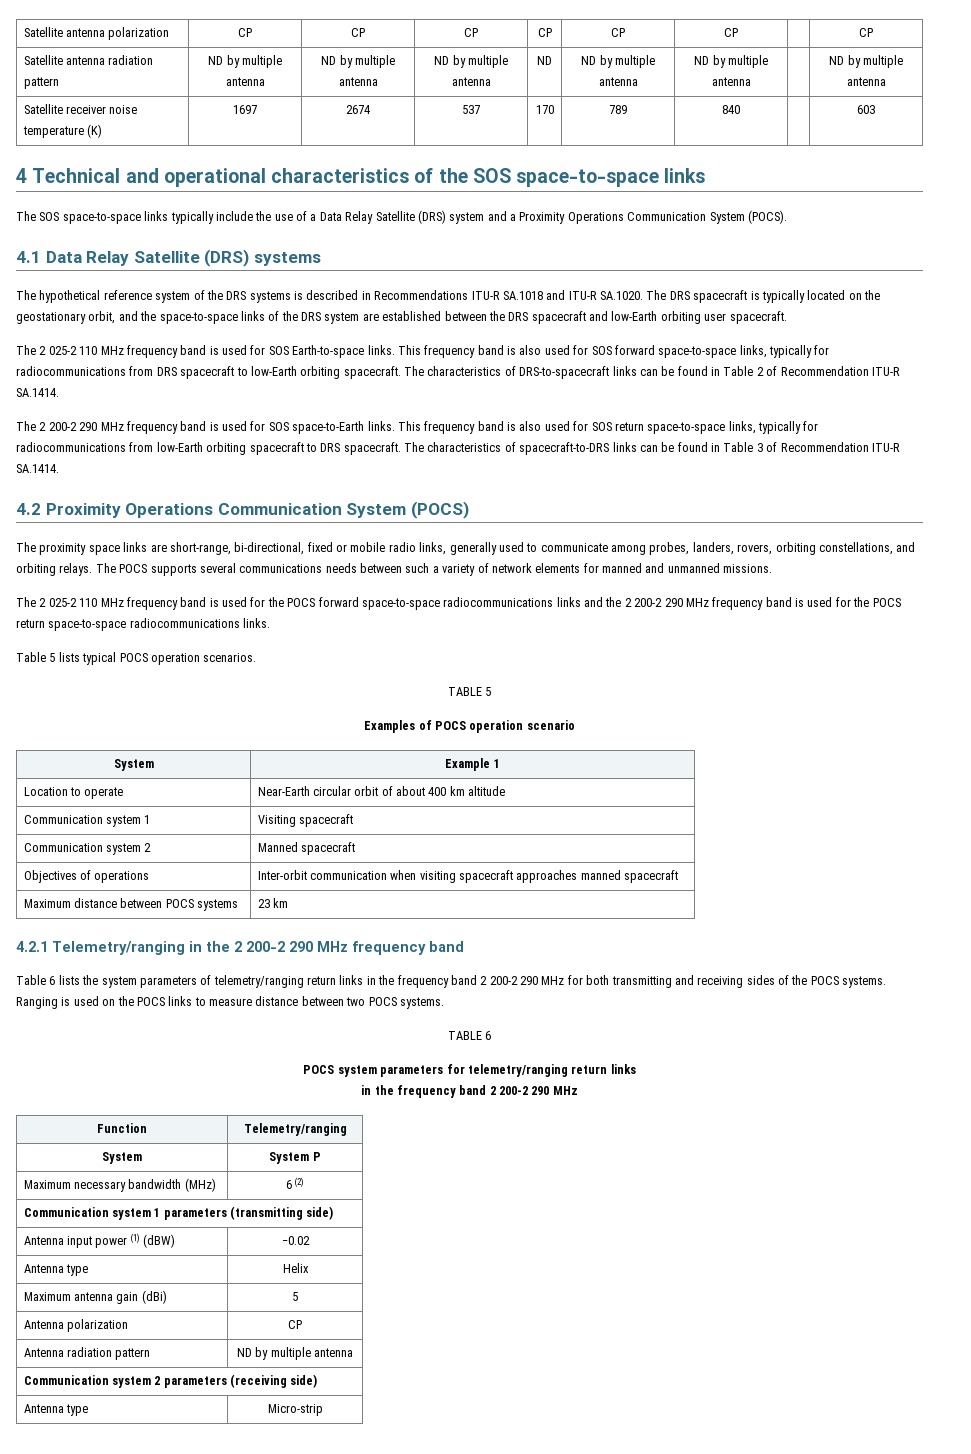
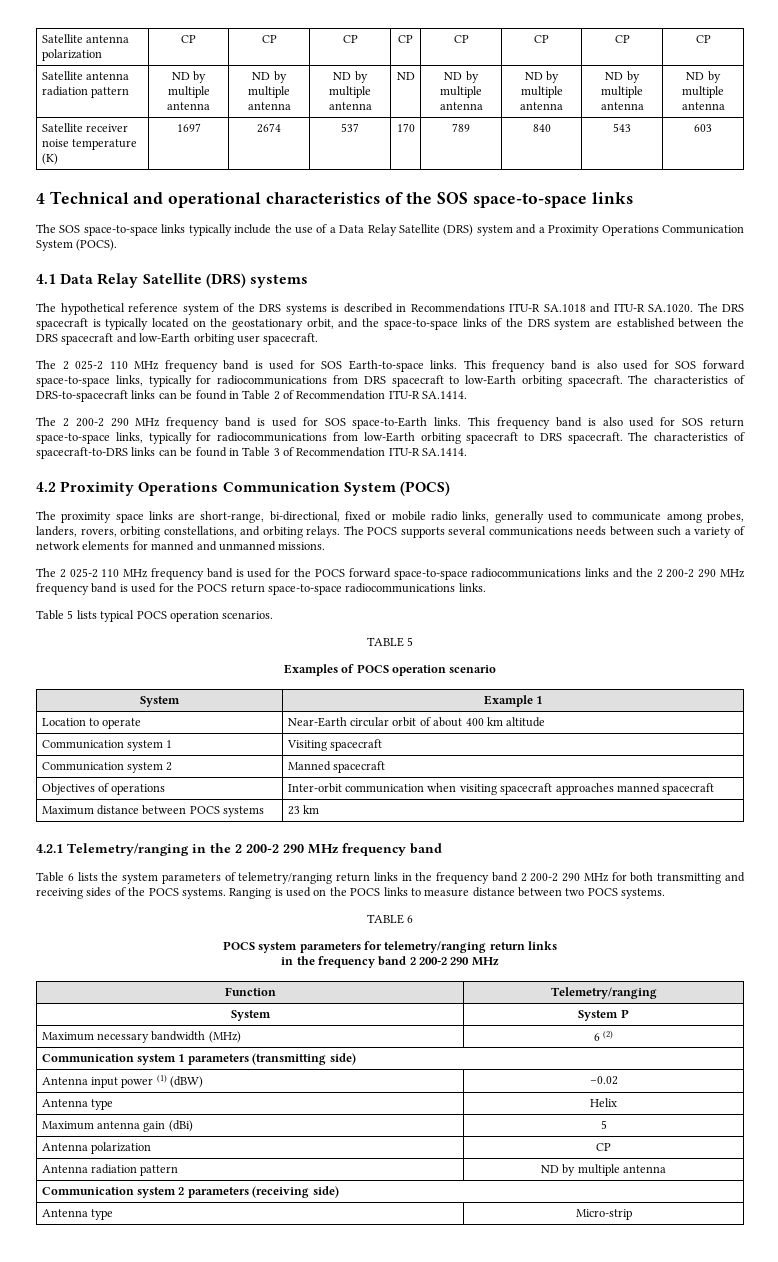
- Satellite antenna polarization | CP | CP | CP | CP | CP | CP | | CP
+ Satellite antenna polarization | CP | CP | CP | CP | CP | CP | CP | CP
- Satellite antenna radiation pattern | ND by multiple antenna | ND by multiple antenna | ND by multiple antenna | ND | ND by multiple antenna | ND by multiple antenna | | ND by multiple antenna
+ Satellite antenna radiation pattern | ND by multiple antenna | ND by multiple antenna | ND by multiple antenna | ND | ND by multiple antenna | ND by multiple antenna | ND by multiple antenna | ND by multiple antenna
- Satellite receiver noise temperature (K) | 1697 | 2674 | 537 | 170 | 789 | 840 | | 603
+ Satellite receiver noise temperature (K) | 1697 | 2674 | 537 | 170 | 789 | 840 | 543 | 603

